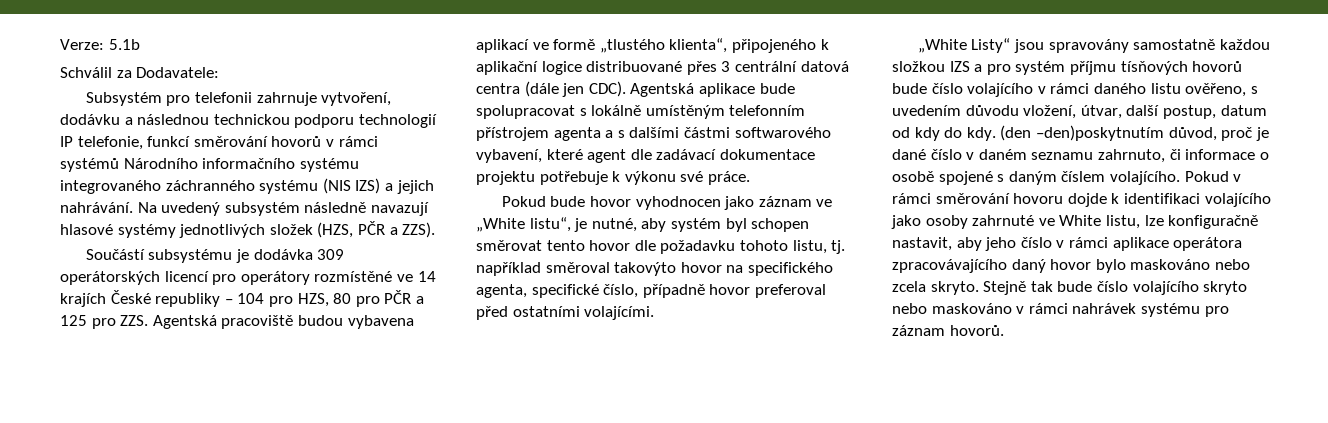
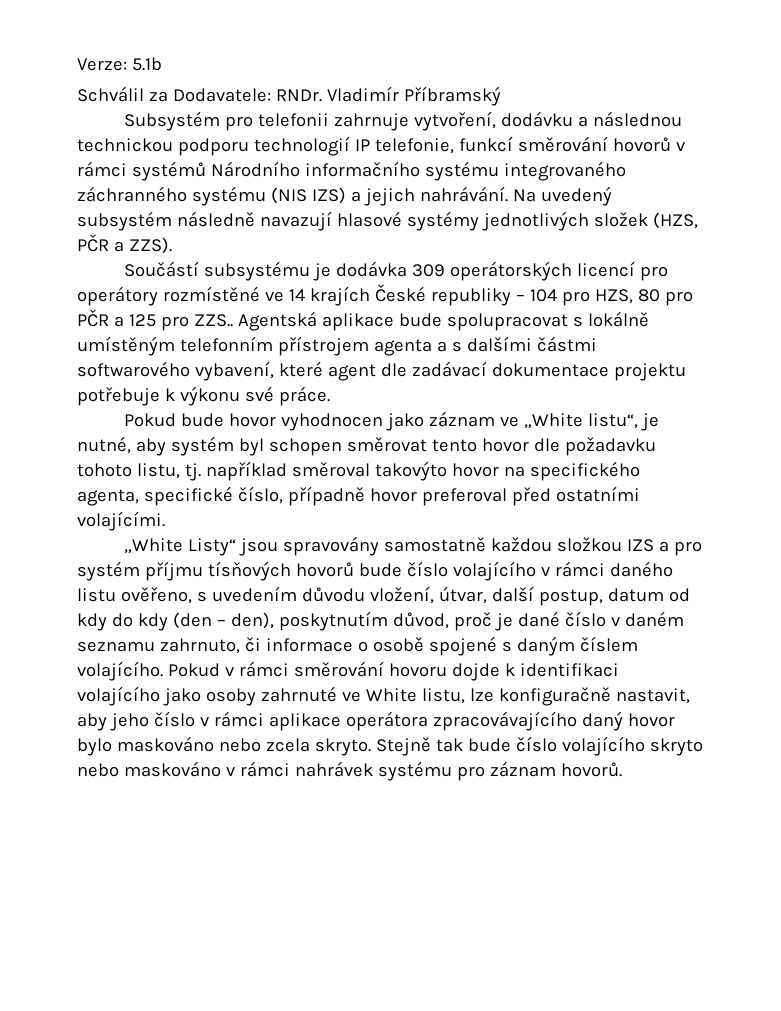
- Schválil za Dodavatele:
+ Schválil za Dodavatele: RNDr. Vladimír Příbramský
- Součástí subsystému je dodávka 309 operátorských licencí pro operátory rozmístěné ve 14 krajích České republiky – 104 pro HZS, 80 pro PČR a 125 pro ZZS. Agentská pracoviště budou vybavena aplikací ve formě „tlustého klienta“, připojeného k aplikační logice distribuované přes 3 centrální datová centra (dále jen CDC).
+ Součástí subsystému je dodávka 309 operátorských licencí pro operátory rozmístěné ve 14 krajích České republiky – 104 pro HZS, 80 pro PČR a 125 pro ZZS..
- „White Listy“ jsou spravovány samostatně každou složkou IZS a pro systém příjmu tísňových hovorů bude číslo volajícího v rámci daného listu ověřeno, s uvedením důvodu vložení, útvar, další postup, datum od kdy do kdy. (den –den)poskytnutím důvod, proč je dané číslo v daném seznamu zahrnuto, či informace o osobě spojené s daným číslem volajícího.
+ „White Listy“ jsou spravovány samostatně každou složkou IZS a pro systém příjmu tísňových hovorů bude číslo volajícího v rámci daného listu ověřeno, s uvedením důvodu vložení, útvar, další postup, datum od kdy do kdy (den – den), poskytnutím důvod, proč je dané číslo v daném seznamu zahrnuto, či informace o osobě spojené s daným číslem volajícího.

